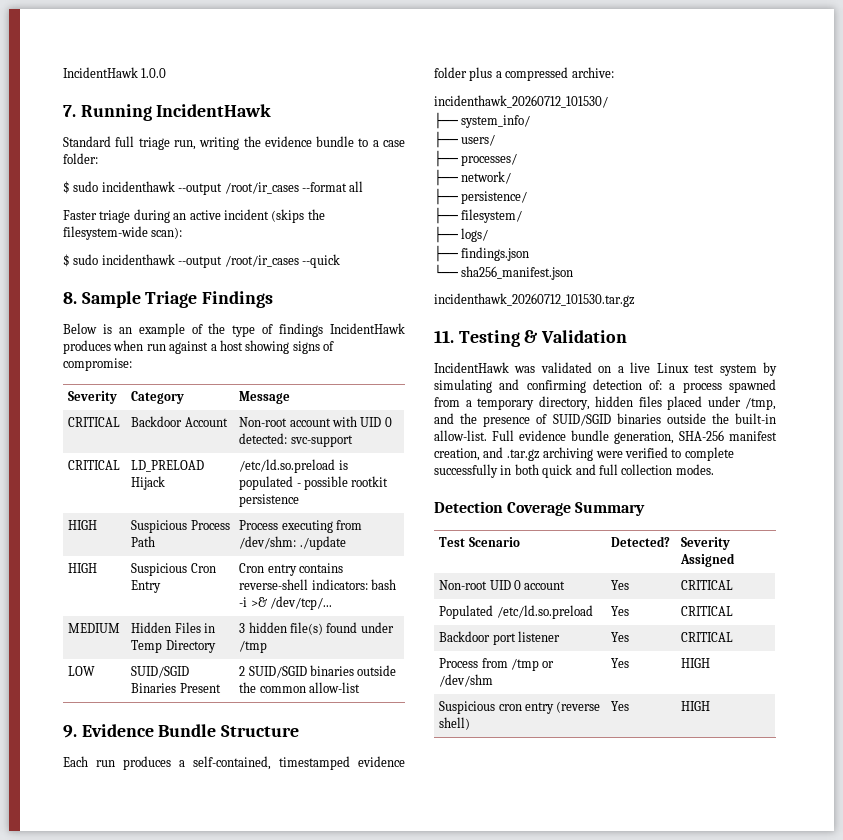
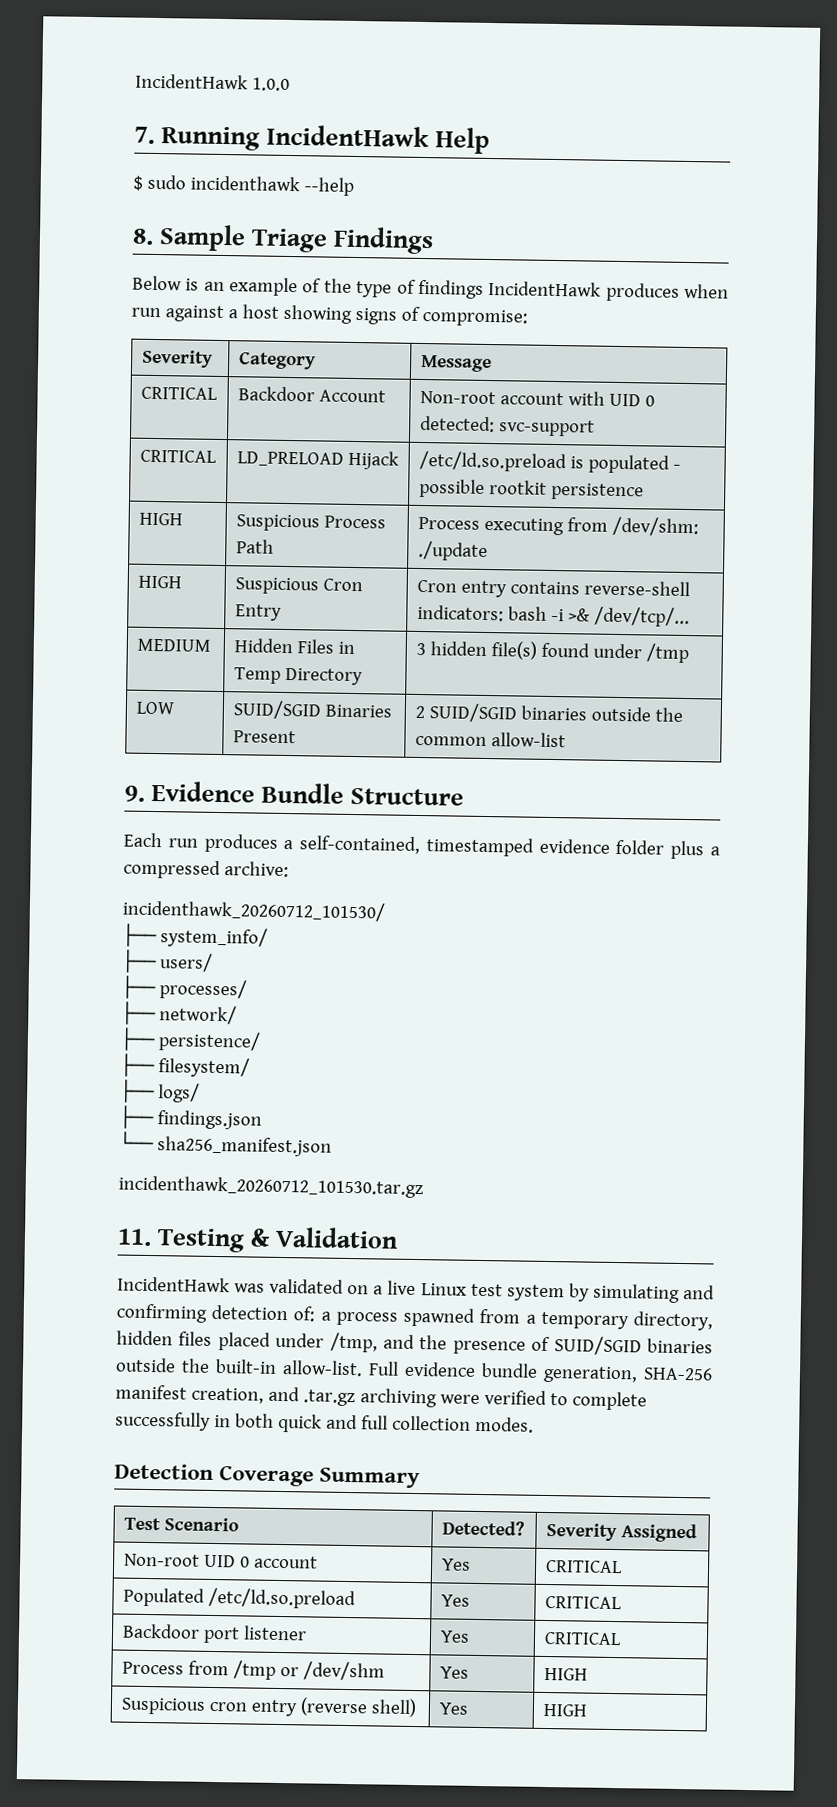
- 7. Running IncidentHawk
- Standard full triage run, writing the evidence bundle to a case folder:
- $ sudo incidenthawk --output /root/ir_cases --format all
- Faster triage during an active incident (skips the filesystem-wide scan):
- $ sudo incidenthawk --output /root/ir_cases --quick
+ 7. Running IncidentHawk Help
+ $ sudo incidenthawk --help

